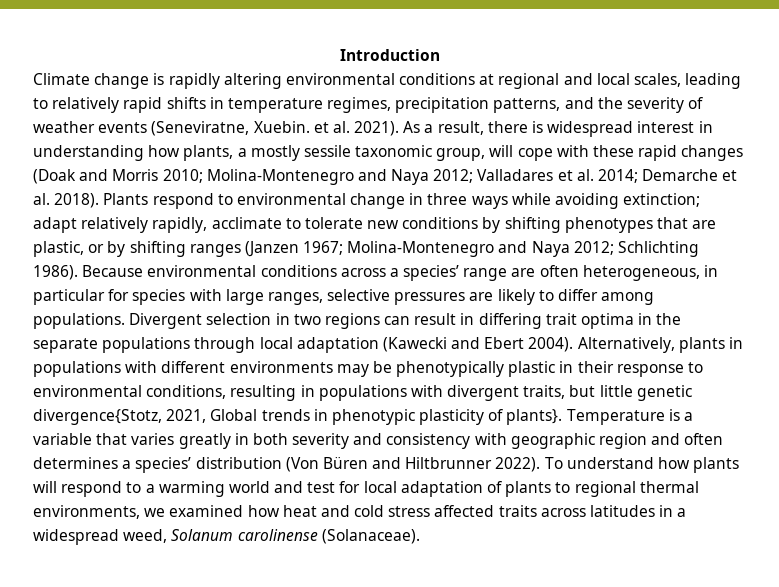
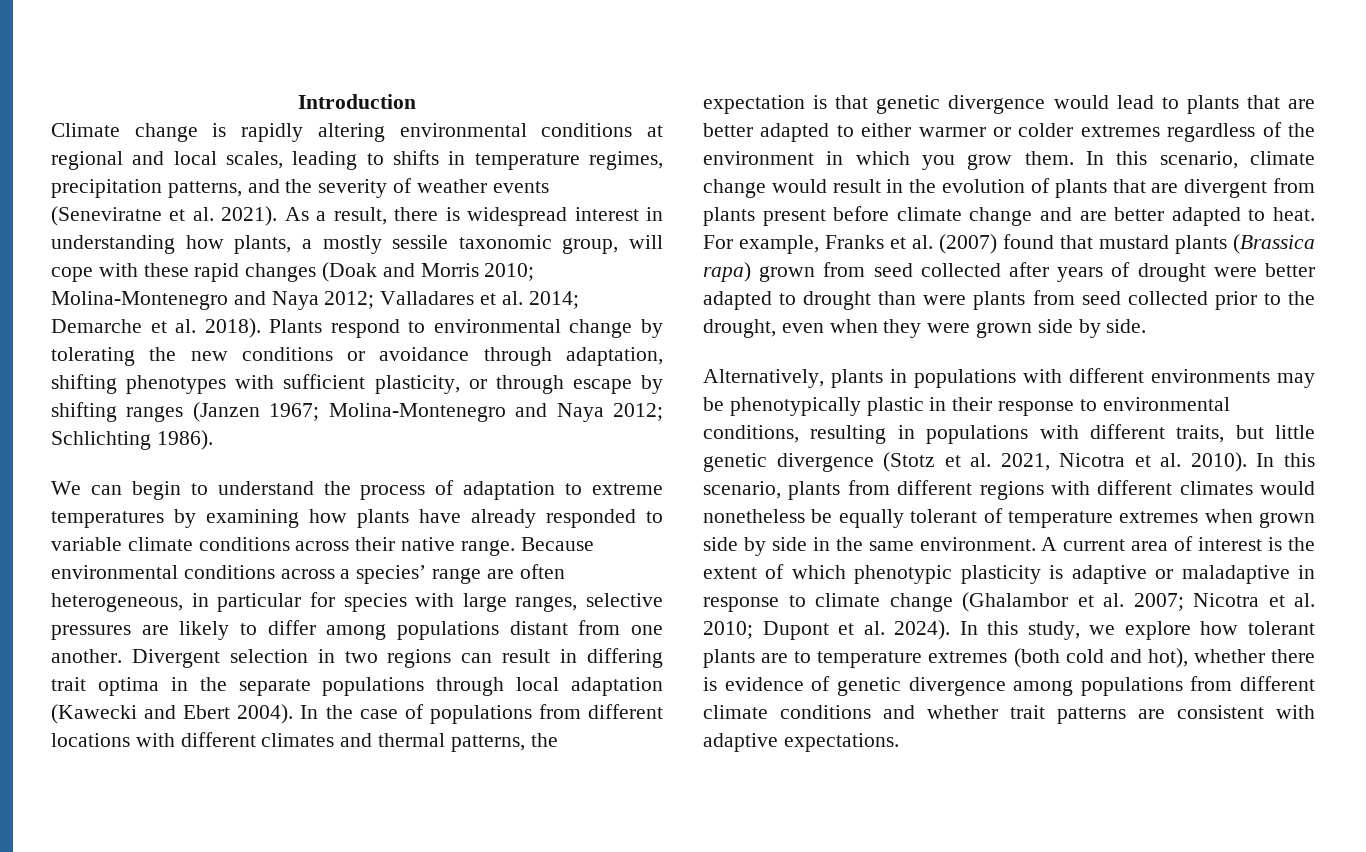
- Climate change is rapidly altering environmental conditions at regional and local scales, leading to relatively rapid shifts in temperature regimes, precipitation patterns, and the severity of weather events (Seneviratne, Xuebin. et al. 2021).
+ Climate change is rapidly altering environmental conditions at regional and local scales, leading to shifts in temperature regimes, precipitation patterns, and the severity of weather events (Seneviratne et al. 2021).
- Plants respond to environmental change in three ways while avoiding extinction; adapt relatively rapidly, acclimate to tolerate new conditions by shifting phenotypes that are plastic, or by shifting ranges (Janzen 1967; Molina-Montenegro and Naya 2012; Schlichting 1986).
+ Plants respond to environmental change by tolerating the new conditions or avoidance through adaptation, shifting phenotypes with sufficient plasticity, or through escape by shifting ranges (Janzen 1967; Molina-Montenegro and Naya 2012; Schlichting 1986).
+ We can begin to understand the process of adaptation to extreme temperatures by examining how plants have already responded to variable climate conditions across their native range.
- Because environmental conditions across a species’ range are often heterogeneous, in particular for species with large ranges, selective pressures are likely to differ among populations.
+ Because environmental conditions across a species’ range are often heterogeneous, in particular for species with large ranges, selective pressures are likely to differ among populations distant from one another.
- Divergent selection in two regions can result in differing trait optima in the separate populations through local adaptation (Kawecki and Ebert 2004). Alternatively, plants in populations with different environments may be phenotypically plastic in their response to environmental conditions, resulting in populations with divergent traits, but little genetic divergence{Stotz, 2021, Global trends in phenotypic plasticity of plants}. Temperature is a variable that varies greatly in both severity and consistency with geographic region and often determines a species’ distribution (Von Büren and Hiltbrunner 2022). To understand how plants will respond to a warming world and test for local adaptation of plants to regional thermal environments, we examined how heat and cold stress affected traits across latitudes in a widespread weed, Solanum carolinense (Solanaceae).
+ Divergent selection in two regions can result in differing trait optima in the separate populations through local adaptation (Kawecki and Ebert 2004). In the case of populations from different locations with different climates and thermal patterns, the expectation is that genetic divergence would lead to plants that are better adapted to either warmer or colder extremes regardless of the environment in which you grow them. In this scenario, climate change would result in the evolution of plants that are divergent from plants present before climate change and are better adapted to heat. For example, Franks et al. (2007) found that mustard plants (Brassica rapa) grown from seed collected after years of drought were better adapted to drought than were plants from seed collected prior to the drought, even when they were grown side by side.
+ Alternatively, plants in populations with different environments may be phenotypically plastic in their response to environmental conditions, resulting in populations with different traits, but little genetic divergence (Stotz et al. 2021, Nicotra et al. 2010). In this scenario, plants from different regions with different climates would nonetheless be equally tolerant of temperature extremes when grown side by side in the same environment. A current area of interest is the extent of which phenotypic plasticity is adaptive or maladaptive in response to climate change (Ghalambor et al. 2007; Nicotra et al. 2010; Dupont et al. 2024). In this study, we explore how tolerant plants are to temperature extremes (both cold and hot), whether there is evidence of genetic divergence among populations from different climate conditions and whether trait patterns are consistent with adaptive expectations.

